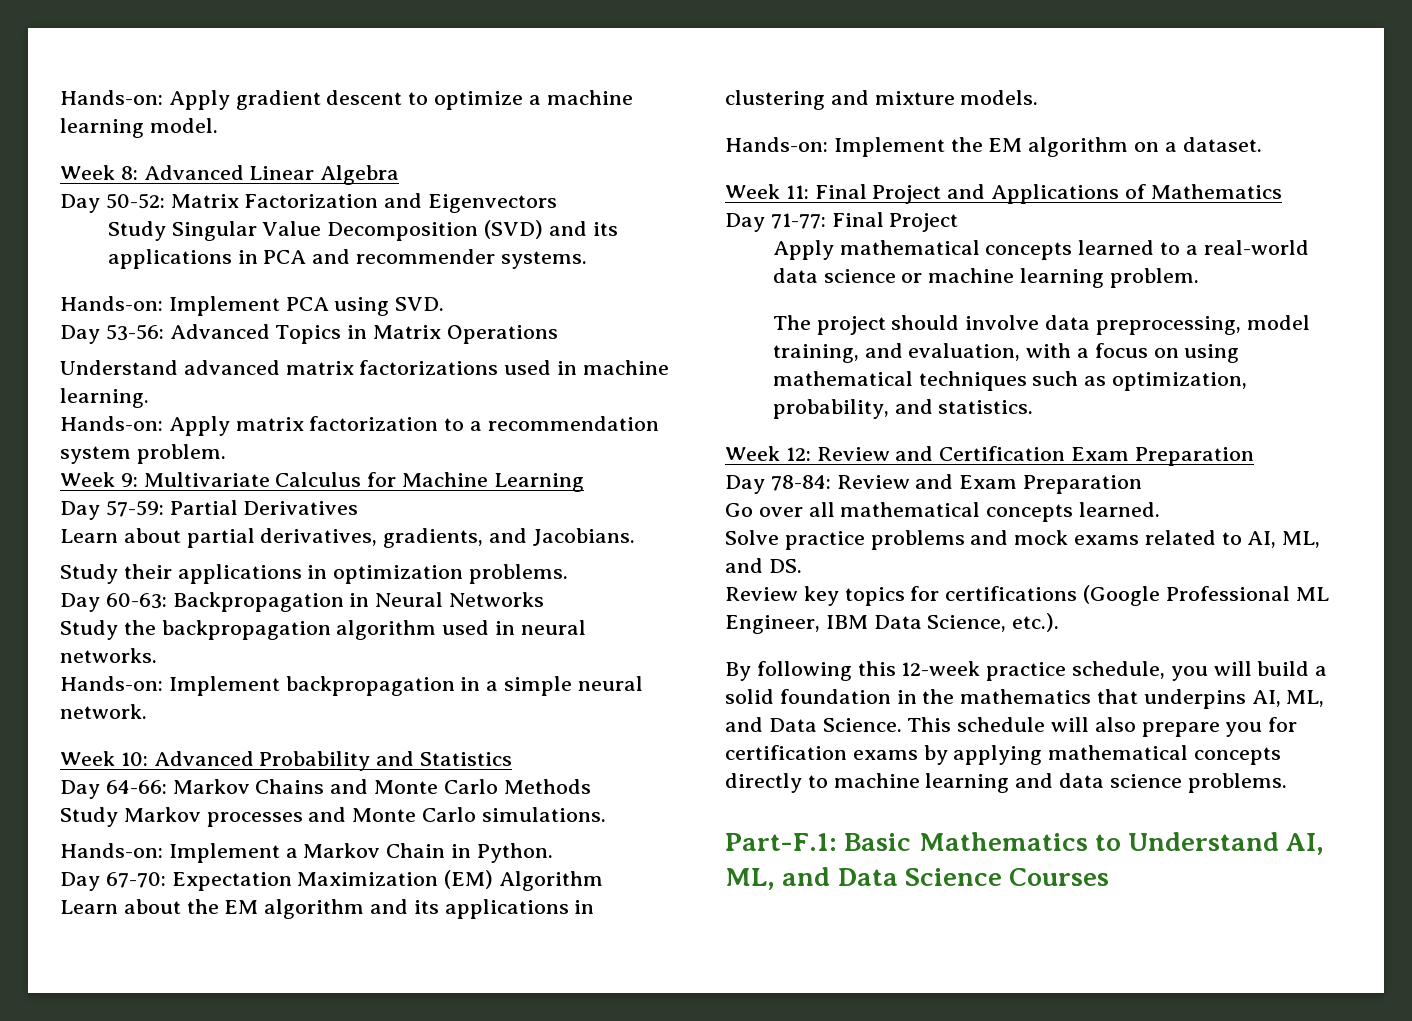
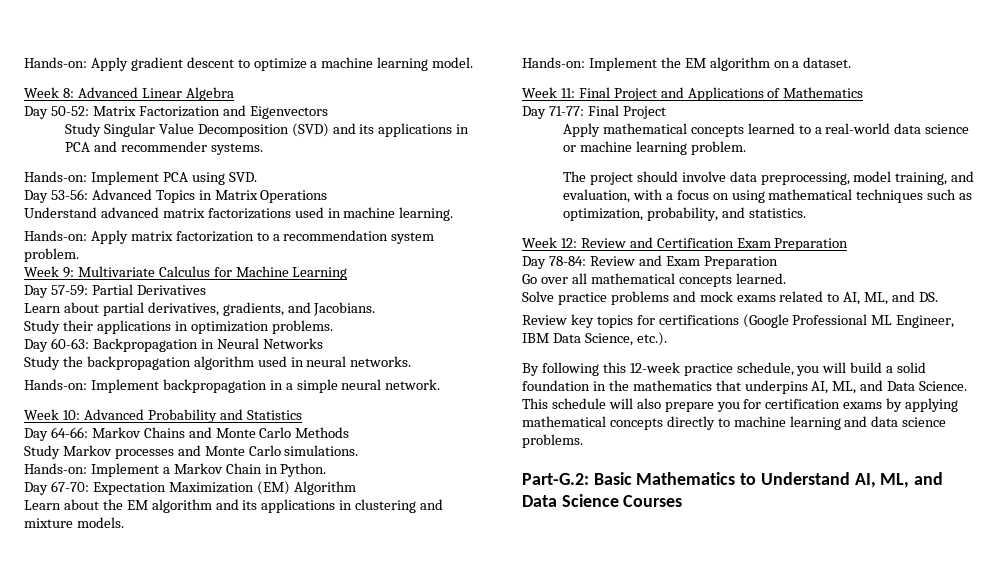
- Part-F.1: Basic Mathematics to Understand AI, ML, and Data Science Courses
+ Part-G.2: Basic Mathematics to Understand AI, ML, and Data Science Courses

